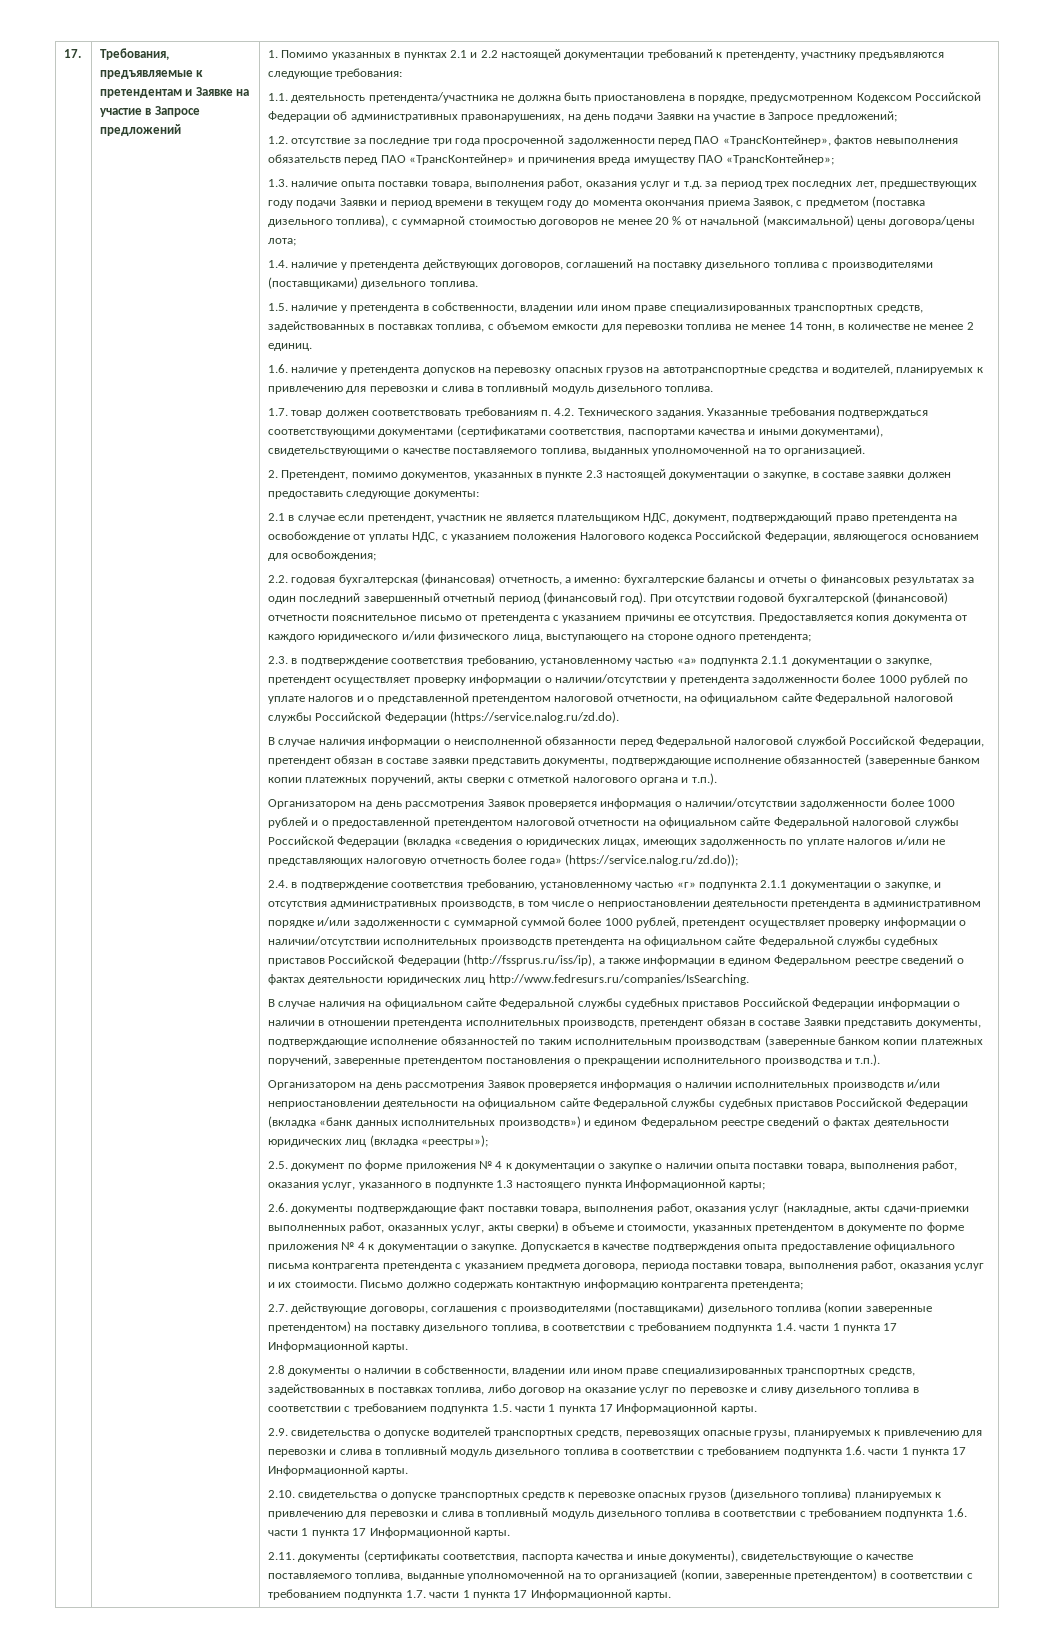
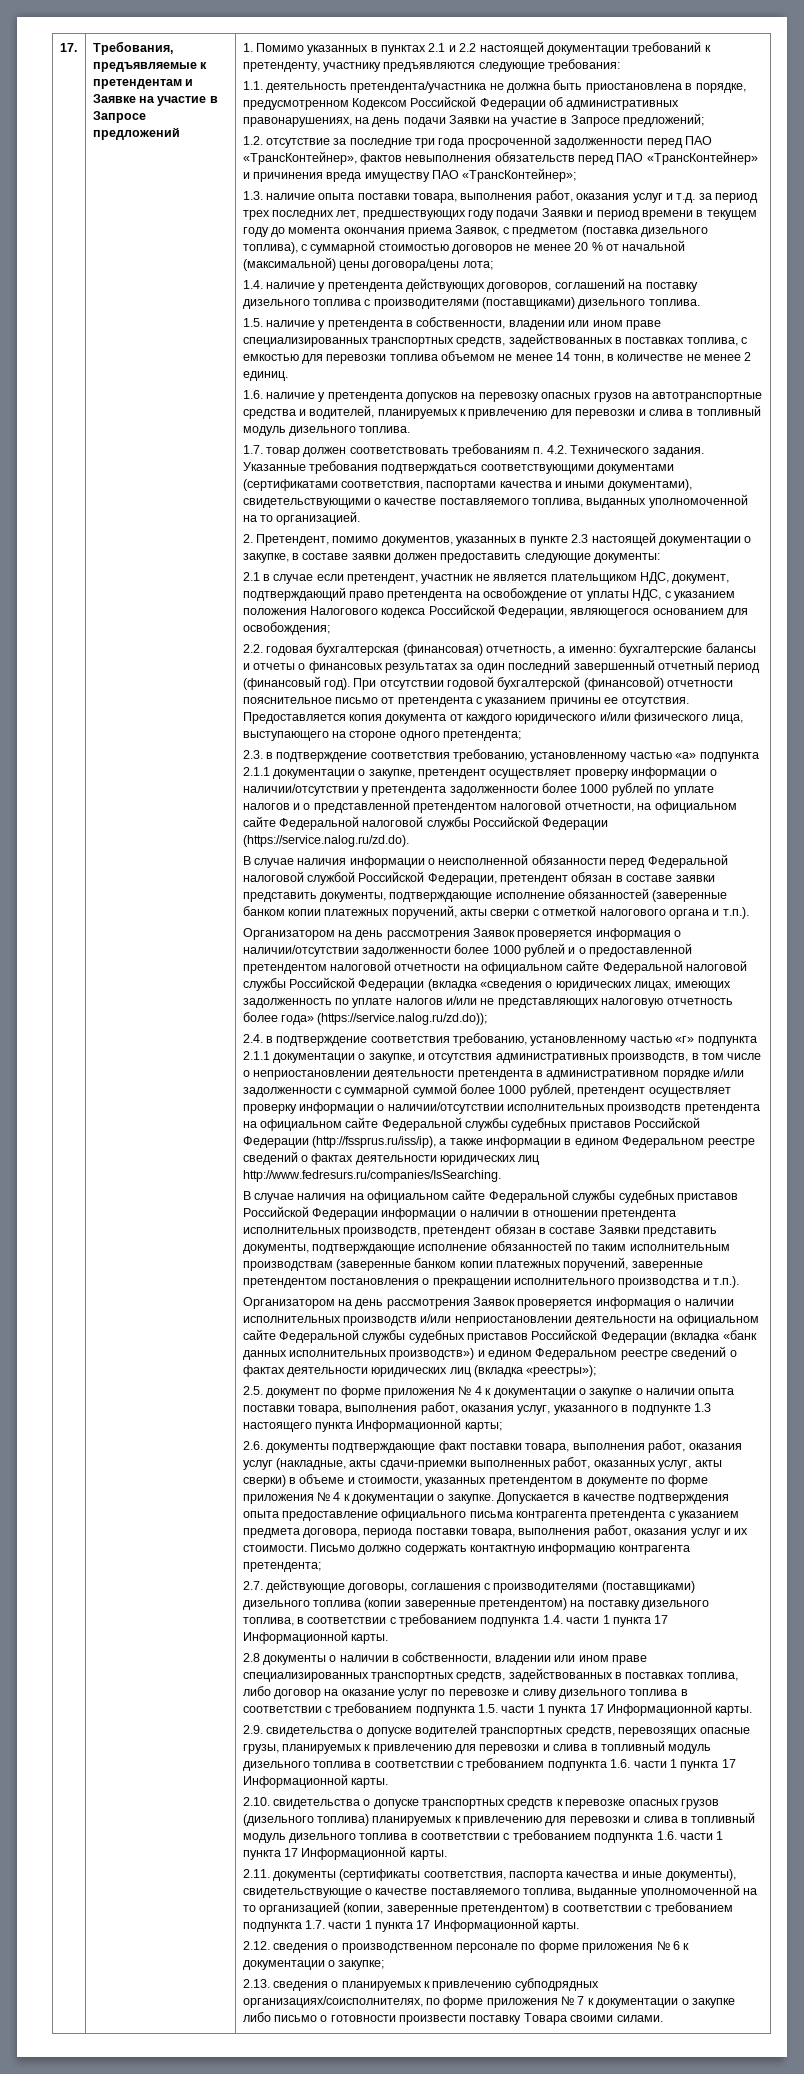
- 1.5. наличие у претендента в собственности, владении или ином праве специализированных транспортных средств, задействованных в поставках топлива, с объемом емкости для перевозки топлива не менее 14 тонн, в количестве не менее 2 единиц.
+ 1.5. наличие у претендента в собственности, владении или ином праве специализированных транспортных средств, задействованных в поставках топлива, с емкостью для перевозки топлива объемом не менее 14 тонн, в количестве не менее 2 единиц.
+ 2.12. сведения о производственном персонале по форме приложения № 6 к документации о закупке;
+ 2.13. сведения о планируемых к привлечению субподрядных организациях/соисполнителях, по форме приложения № 7 к документации о закупке либо письмо о готовности произвести поставку Товара своими силами.

